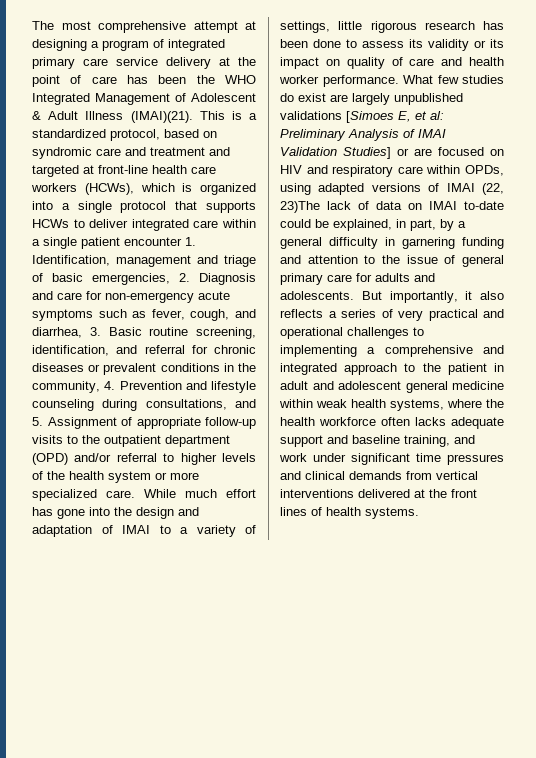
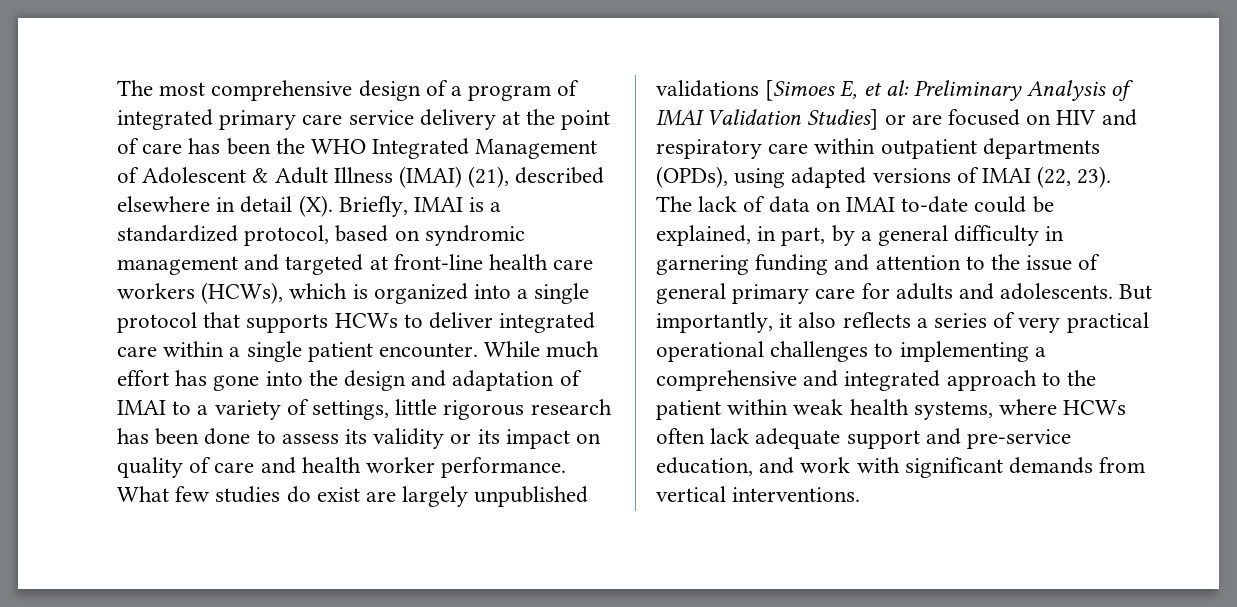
- The most comprehensive attempt at designing a program of integrated primary care service delivery at the point of care has been the WHO Integrated Management of Adolescent & Adult Illness (IMAI)(21). This is a standardized protocol, based on syndromic care and treatment and targeted at front-line health care workers (HCWs), which is organized into a single protocol that supports HCWs to deliver integrated care within a single patient encounter 1. Identification, management and triage of basic emergencies, 2. Diagnosis and care for non-emergency acute symptoms such as fever, cough, and diarrhea, 3. Basic routine screening, identification, and referral for chronic diseases or prevalent conditions in the community, 4. Prevention and lifestyle counseling during consultations, and 5. Assignment of appropriate follow-up visits to the outpatient department (OPD) and/or referral to higher levels of the health system or more specialized care.
+ The most comprehensive design of a program of integrated primary care service delivery at the point of care has been the WHO Integrated Management of Adolescent & Adult Illness (IMAI) (21), described elsewhere in detail (X). Briefly, IMAI is a standardized protocol, based on syndromic management and targeted at front-line health care workers (HCWs), which is organized into a single protocol that supports HCWs to deliver integrated care within a single patient encounter.
- Preliminary Analysis of IMAI Validation Studies] or are focused on HIV and respiratory care within OPDs, using adapted versions of IMAI (22, 23)The lack of data on IMAI to-date could be explained, in part, by a general difficulty in garnering funding and attention to the issue of general primary care for adults and adolescents.
+ Preliminary Analysis of IMAI Validation Studies] or are focused on HIV and respiratory care within outpatient departments (OPDs), using adapted versions of IMAI (22, 23). The lack of data on IMAI to-date could be explained, in part, by a general difficulty in garnering funding and attention to the issue of general primary care for adults and adolescents.
- But importantly, it also reflects a series of very practical and operational challenges to implementing a comprehensive and integrated approach to the patient in adult and adolescent general medicine within weak health systems, where the health workforce often lacks adequate support and baseline training, and work under significant time pressures and clinical demands from vertical interventions delivered at the front lines of health systems.
+ But importantly, it also reflects a series of very practical operational challenges to implementing a comprehensive and integrated approach to the patient within weak health systems, where HCWs often lack adequate support and pre-service education, and work with significant demands from vertical interventions.

